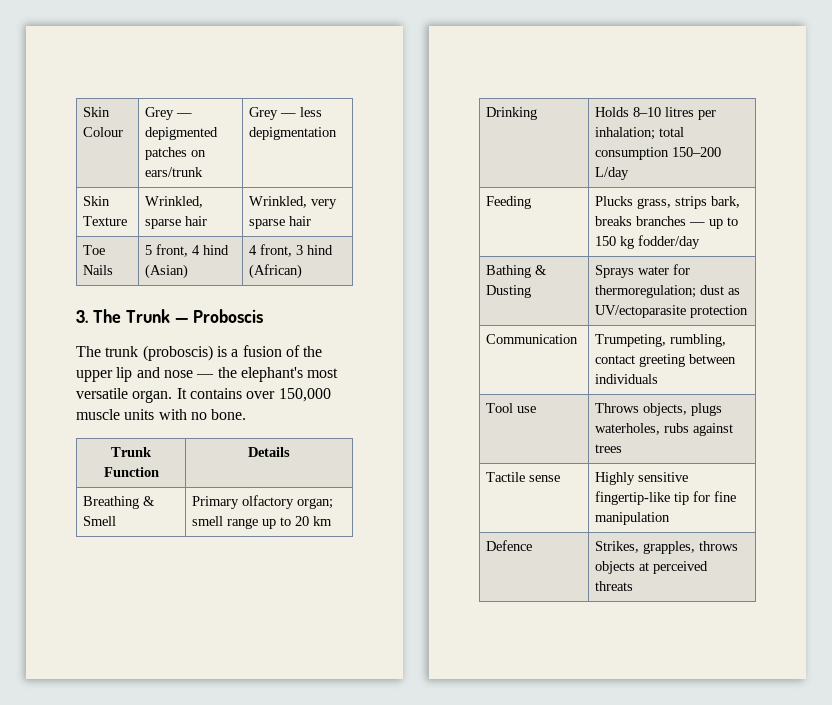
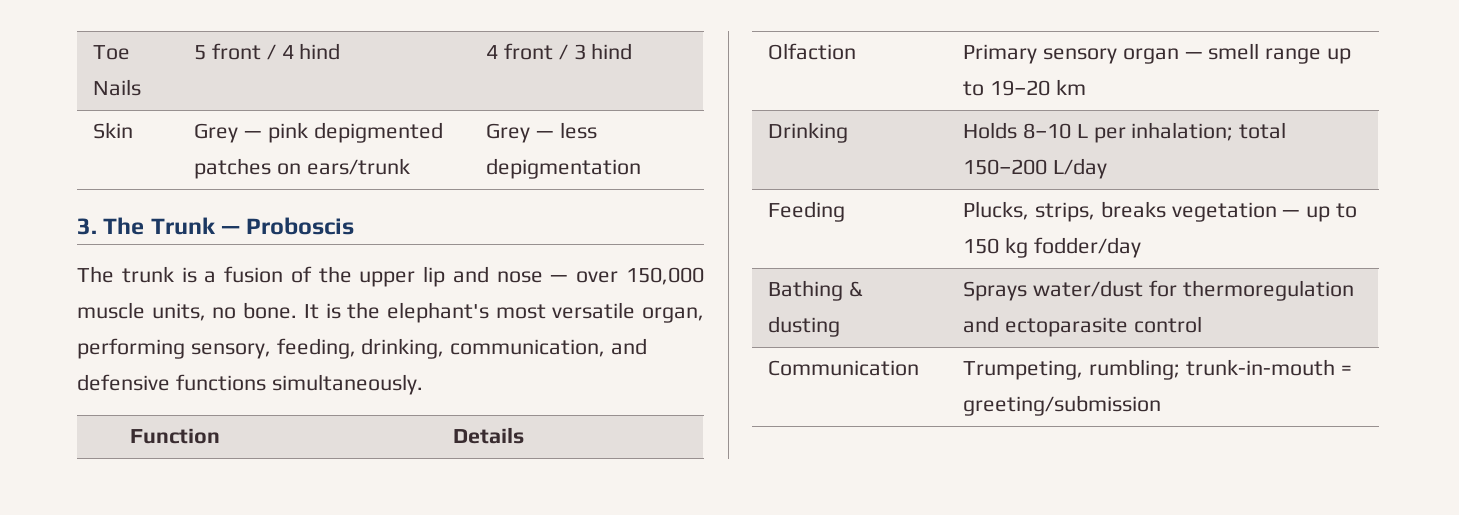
- Skin Colour | Grey — depigmented patches on ears/trunk | Grey — less depigmentation
+ Toe Nails | 5 front / 4 hind | 4 front / 3 hind
+ Skin | Grey — pink depigmented patches on ears/trunk | Grey — less depigmentation
- Skin Texture | Wrinkled, sparse hair | Wrinkled, very sparse hair
- Toe Nails | 5 front, 4 hind (Asian) | 4 front, 3 hind (African)
- The trunk (proboscis) is a fusion of the upper lip and nose — the elephant's most versatile organ. It contains over 150,000 muscle units with no bone.
- Trunk Function | Details
- Breathing & Smell | Primary olfactory organ; smell range up to 20 km
+ The trunk is a fusion of the upper lip and nose — over 150,000 muscle units, no bone. It is the elephant's most versatile organ, performing sensory, feeding, drinking, communication, and defensive functions simultaneously.
+ Function | Details
+ Olfaction | Primary sensory organ — smell range up to 19–20 km
- Drinking | Holds 8–10 litres per inhalation; total consumption 150–200 L/day
+ Drinking | Holds 8–10 L per inhalation; total 150–200 L/day
- Feeding | Plucks grass, strips bark, breaks branches — up to 150 kg fodder/day
+ Feeding | Plucks, strips, breaks vegetation — up to 150 kg fodder/day
- Bathing & Dusting | Sprays water for thermoregulation; dust as UV/ectoparasite protection
- Communication | Trumpeting, rumbling, contact greeting between individuals
- Tool use | Throws objects, plugs waterholes, rubs against trees
- Tactile sense | Highly sensitive fingertip-like tip for fine manipulation
- Defence | Strikes, grapples, throws objects at perceived threats
+ Bathing & dusting | Sprays water/dust for thermoregulation and ectoparasite control
+ Communication | Trumpeting, rumbling; trunk-in-mouth = greeting/submission

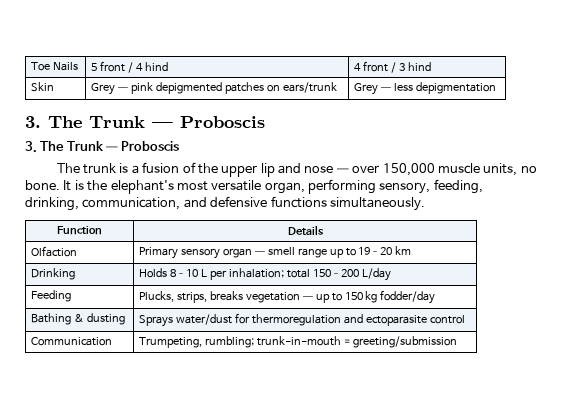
  Skin | Grey — pink depigmented patches on ears/trunk | Grey — less depigmentation
+ 3. The Trunk — Proboscis

